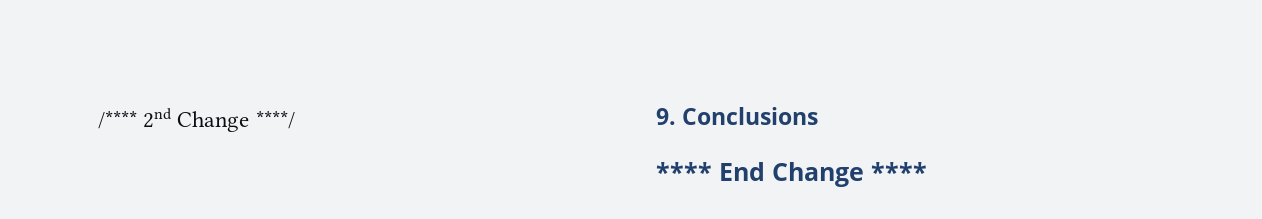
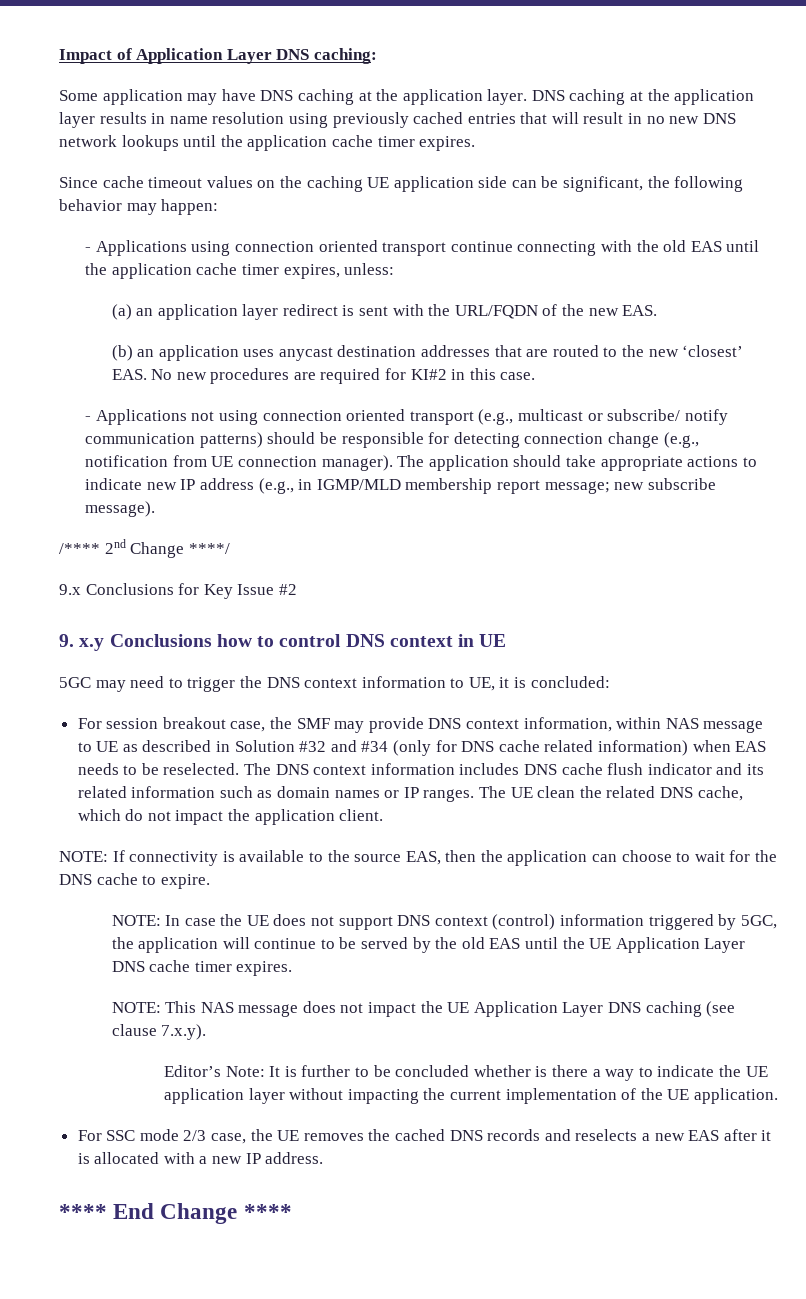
+ Impact of Application Layer DNS caching:
+ Some application may have DNS caching at the application layer. DNS caching at the application layer results in name resolution using previously cached entries that will result in no new DNS network lookups until the application cache timer expires.
+ Since cache timeout values on the caching UE application side can be significant, the following behavior may happen:
+ - Applications using connection oriented transport continue connecting with the old EAS until the application cache timer expires, unless:
+ (a) an application layer redirect is sent with the URL/FQDN of the new EAS.
+ (b) an application uses anycast destination addresses that are routed to the new ‘closest’ EAS. No new procedures are required for KI#2 in this case.
+ - Applications not using connection oriented transport (e.g., multicast or subscribe/ notify communication patterns) should be responsible for detecting connection change (e.g., notification from UE connection manager). The application should take appropriate actions to indicate new IP address (e.g., in IGMP/MLD membership report message; new subscribe message).
  /**** 2nd Change ****/
+ 9.x Conclusions for Key Issue #2
- 9. Conclusions
+ 9. x.y Conclusions how to control DNS context in UE
+ 5GC may need to trigger the DNS context information to UE, it is concluded:
+ For session breakout case, the SMF may provide DNS context information, within NAS message to UE as described in Solution #32 and #34 (only for DNS cache related information) when EAS needs to be reselected. The DNS context information includes DNS cache flush indicator and its related information such as domain names or IP ranges. The UE clean the related DNS cache, which do not impact the application client.
+ NOTE: If connectivity is available to the source EAS, then the application can choose to wait for the DNS cache to expire.
+ NOTE: In case the UE does not support DNS context (control) information triggered by 5GC, the application will continue to be served by the old EAS until the UE Application Layer DNS cache timer expires.
+ NOTE: This NAS message does not impact the UE Application Layer DNS caching (see clause 7.x.y).
+ Editor’s Note: It is further to be concluded whether is there a way to indicate the UE application layer without impacting the current implementation of the UE application.
+ For SSC mode 2/3 case, the UE removes the cached DNS records and reselects a new EAS after it is allocated with a new IP address.

